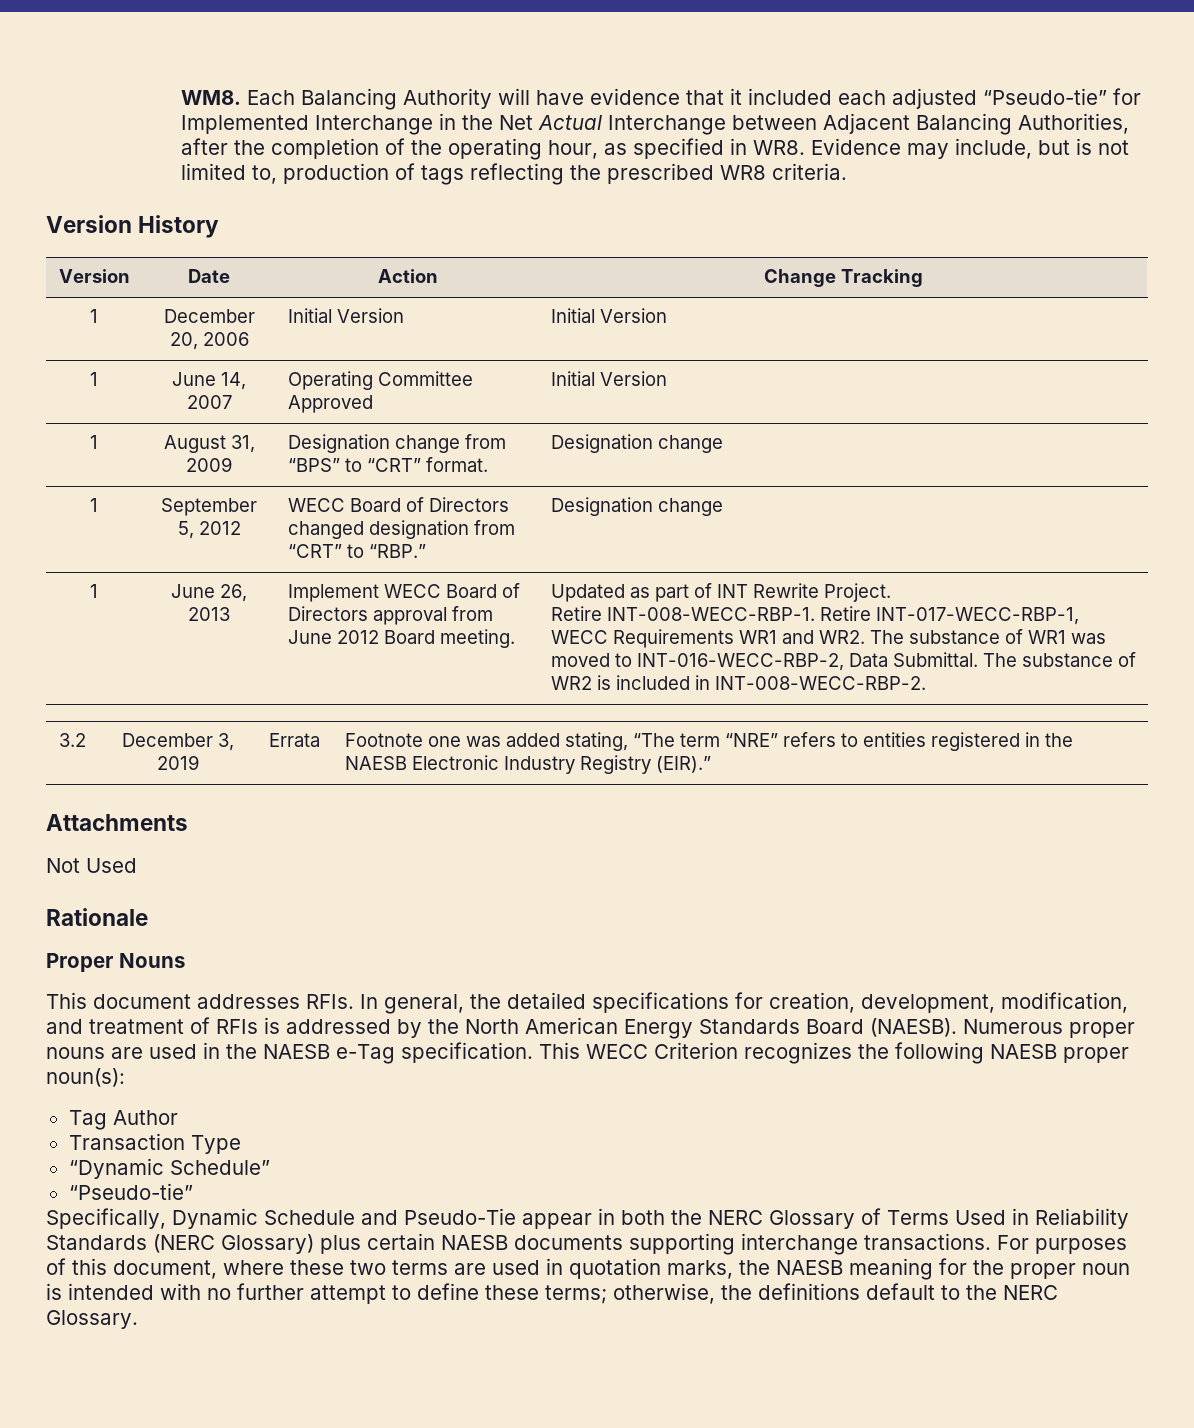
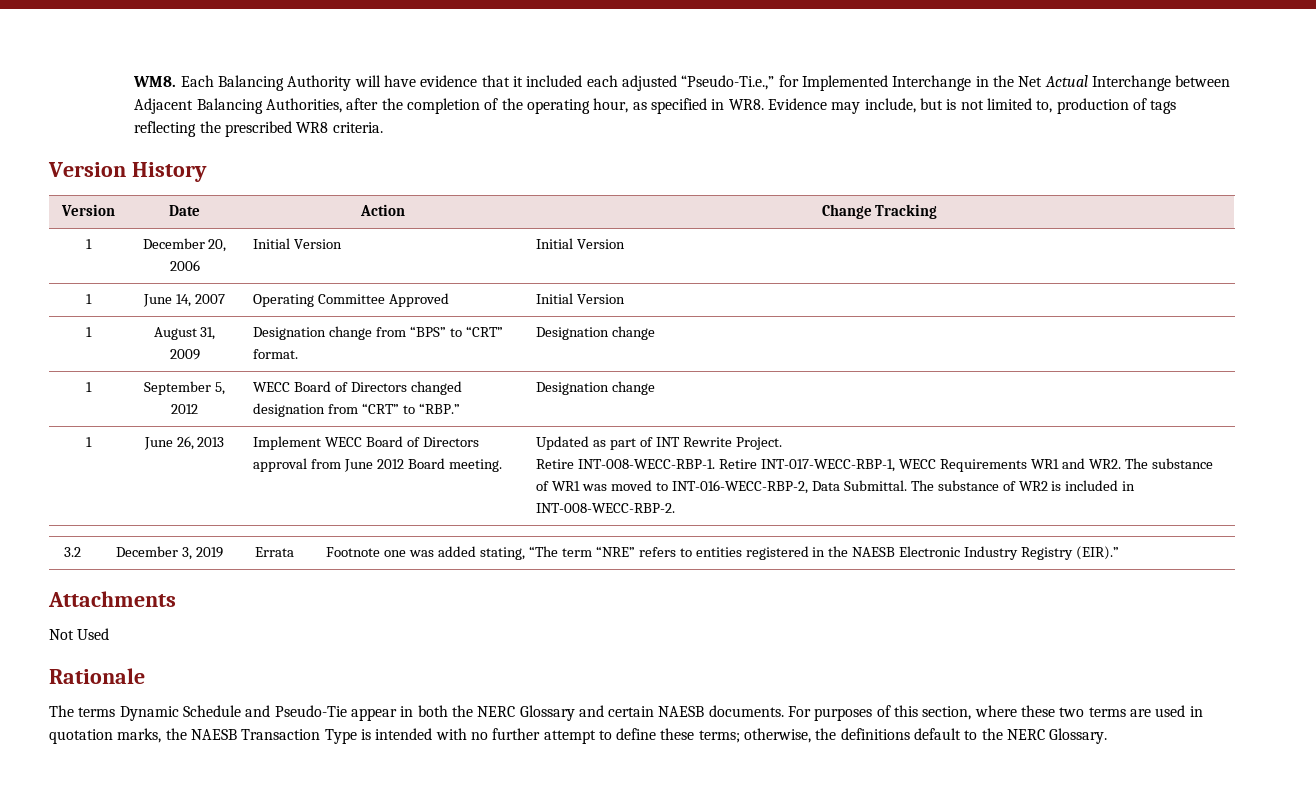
- WM8. Each Balancing Authority will have evidence that it included each adjusted “Pseudo-tie” for Implemented Interchange in the Net Actual Interchange between Adjacent Balancing Authorities, after the completion of the operating hour, as specified in WR8. Evidence may include, but is not limited to, production of tags reflecting the prescribed WR8 criteria.
+ WM8. Each Balancing Authority will have evidence that it included each adjusted “Pseudo-Ti.e.,” for Implemented Interchange in the Net Actual Interchange between Adjacent Balancing Authorities, after the completion of the operating hour, as specified in WR8. Evidence may include, but is not limited to, production of tags reflecting the prescribed WR8 criteria.
- Proper Nouns
- This document addresses RFIs. In general, the detailed specifications for creation, development, modification, and treatment of RFIs is addressed by the North American Energy Standards Board (NAESB). Numerous proper nouns are used in the NAESB e-Tag specification. This WECC Criterion recognizes the following NAESB proper noun(s):
- Tag Author
- Transaction Type
- “Dynamic Schedule”
- “Pseudo-tie”
- Specifically, Dynamic Schedule and Pseudo-Tie appear in both the NERC Glossary of Terms Used in Reliability Standards (NERC Glossary) plus certain NAESB documents supporting interchange transactions.
+ The terms Dynamic Schedule and Pseudo-Tie appear in both the NERC Glossary and certain NAESB documents.
- For purposes of this document, where these two terms are used in quotation marks, the NAESB meaning for the proper noun is intended with no further attempt to define these terms; otherwise, the definitions default to the NERC Glossary.
+ For purposes of this section, where these two terms are used in quotation marks, the NAESB Transaction Type is intended with no further attempt to define these terms; otherwise, the definitions default to the NERC Glossary.

